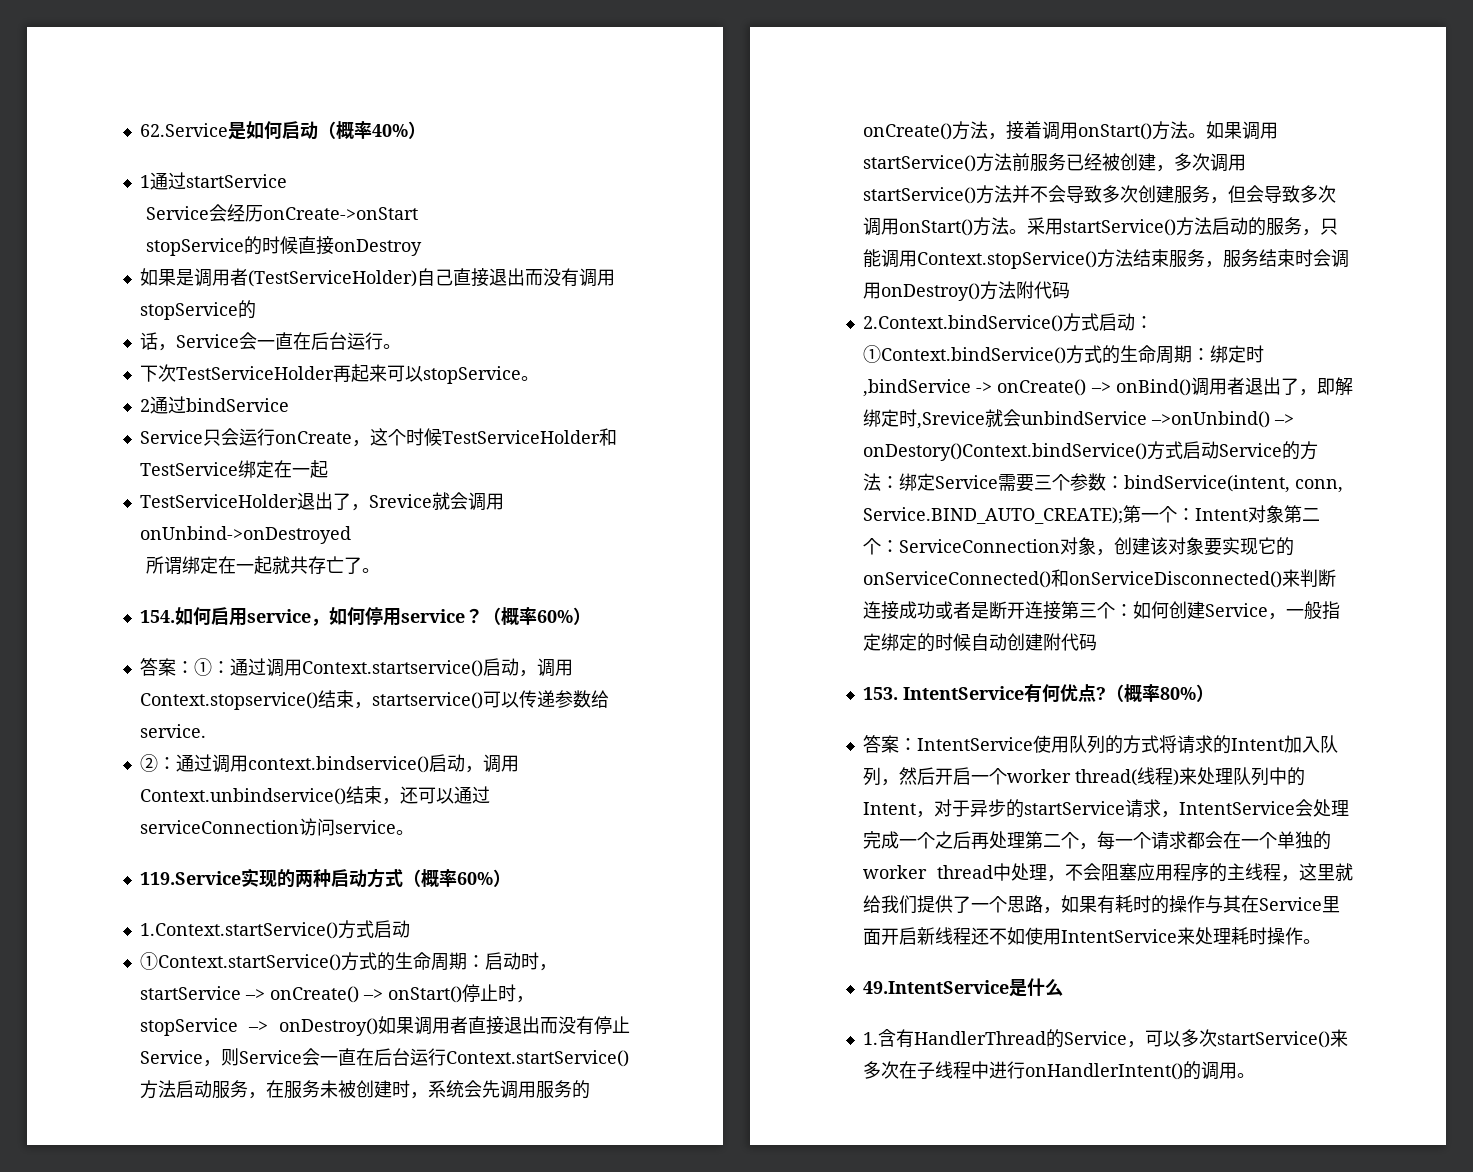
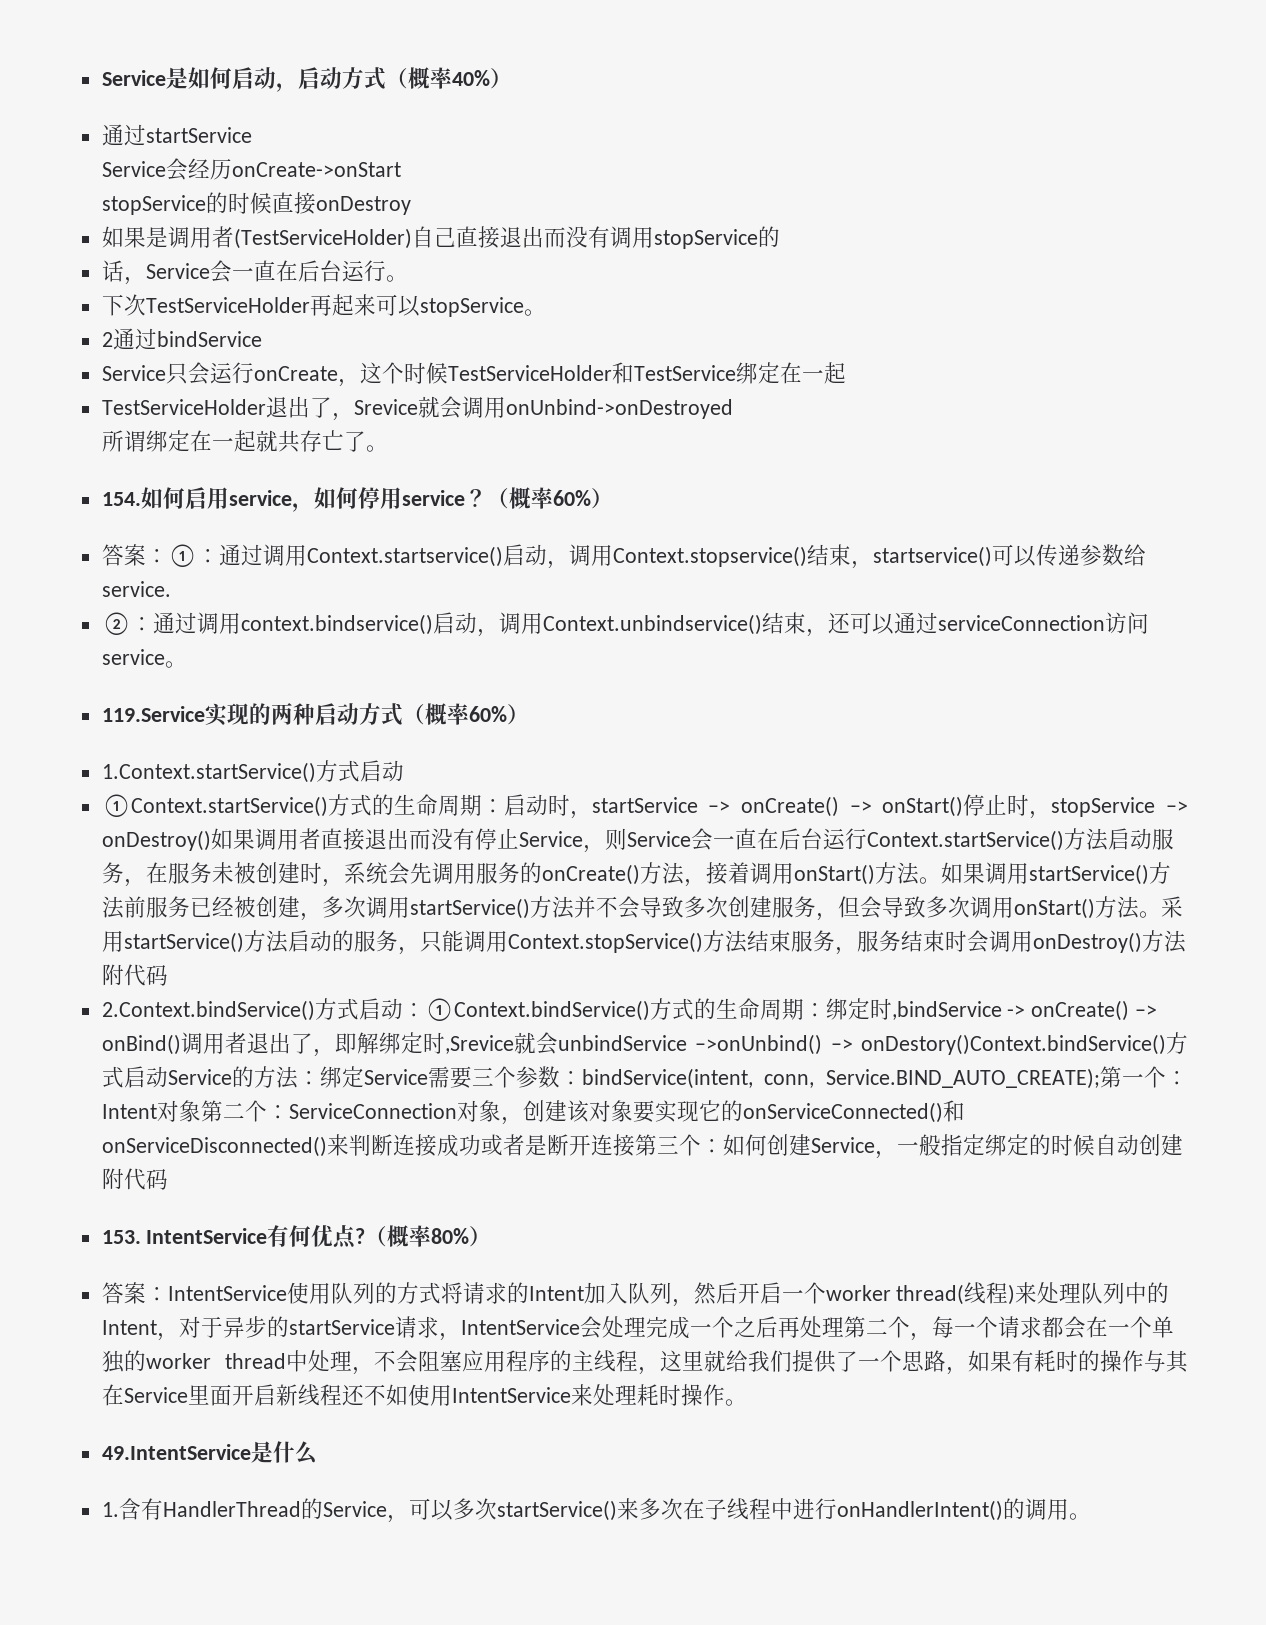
- 62.Service是如何启动（概率40%）
+ Service是如何启动，启动方式（概率40%）
- 1通过startService
+ 通过startService

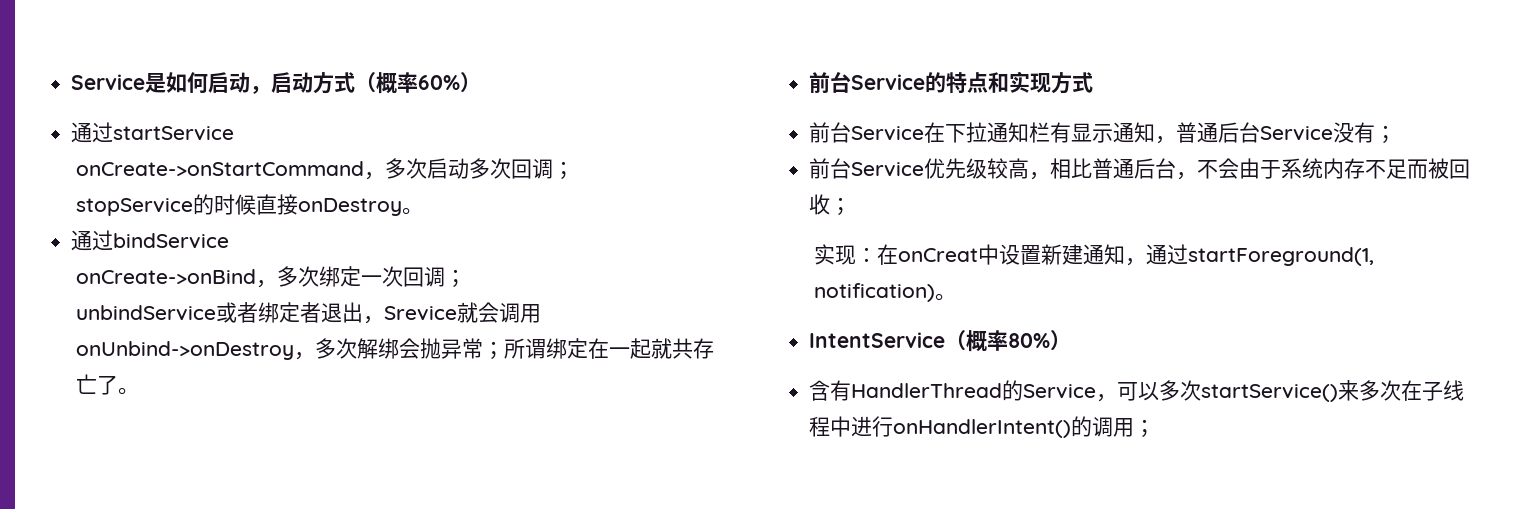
- Service是如何启动，启动方式（概率40%）
+ Service是如何启动，启动方式（概率60%）
- Service会经历onCreate->onStart
+ onCreate->onStartCommand，多次启动多次回调；
- stopService的时候直接onDestroy
- 如果是调用者(TestServiceHolder)自己直接退出而没有调用stopService的
- 话，Service会一直在后台运行。
- 下次TestServiceHolder再起来可以stopService。
- 2通过bindService
- Service只会运行onCreate，这个时候TestServiceHolder和TestService绑定在一起
- TestServiceHolder退出了，Srevice就会调用onUnbind->onDestroyed
- 所谓绑定在一起就共存亡了。
+ stopService的时候直接onDestroy。
+ 通过bindService
+ onCreate->onBind，多次绑定一次回调；
+ unbindService或者绑定者退出，Srevice就会调用onUnbind->onDestroy，多次解绑会抛异常；所谓绑定在一起就共存亡了。
- 154.如何启用service，如何停用service？（概率60%）
- 答案：①：通过调用Context.startservice()启动，调用Context.stopservice()结束，startservice()可以传递参数给service.
- ②：通过调用context.bindservice()启动，调用Context.unbindservice()结束，还可以通过serviceConnection访问service。
- 119.Service实现的两种启动方式（概率60%）
- 1.Context.startService()方式启动
- ①Context.startService()方式的生命周期：启动时，startService –> onCreate() –> onStart()停止时，stopService –> onDestroy()如果调用者直接退出而没有停止Service，则Service会一直在后台运行Context.startService()方法启动服务，在服务未被创建时，系统会先调用服务的onCreate()方法，接着调用onStart()方法。如果调用startService()方法前服务已经被创建，多次调用startService()方法并不会导致多次创建服务，但会导致多次调用onStart()方法。采用startService()方法启动的服务，只能调用Context.stopService()方法结束服务，服务结束时会调用onDestroy()方法附代码
- 2.Context.bindService()方式启动：①Context.bindService()方式的生命周期：绑定时,bindService -> onCreate() –> onBind()调用者退出了，即解绑定时,Srevice就会unbindService –>onUnbind() –> onDestory()Context.bindService()方式启动Service的方法：绑定Service需要三个参数：bindService(intent, conn, Service.BIND_AUTO_CREATE);第一个：Intent对象第二个：ServiceConnection对象，创建该对象要实现它的onServiceConnected()和onServiceDisconnected()来判断连接成功或者是断开连接第三个：如何创建Service，一般指定绑定的时候自动创建附代码
- 153. IntentService有何优点?（概率80%）
- 答案：IntentService使用队列的方式将请求的Intent加入队列，然后开启一个worker thread(线程)来处理队列中的Intent，对于异步的startService请求，IntentService会处理完成一个之后再处理第二个，每一个请求都会在一个单独的worker thread中处理，不会阻塞应用程序的主线程，这里就给我们提供了一个思路，如果有耗时的操作与其在Service里面开启新线程还不如使用IntentService来处理耗时操作。
- 49.IntentService是什么
- 1.含有HandlerThread的Service，可以多次startService()来多次在子线程中进行onHandlerIntent()的调用。
+ 前台Service的特点和实现方式
+ 前台Service在下拉通知栏有显示通知，普通后台Service没有；
+ 前台Service优先级较高，相比普通后台，不会由于系统内存不足而被回收；
+ 实现：在onCreat中设置新建通知，通过startForeground(1, notification)。
+ IntentService（概率80%）
+ 含有HandlerThread的Service，可以多次startService()来多次在子线程中进行onHandlerIntent()的调用；

